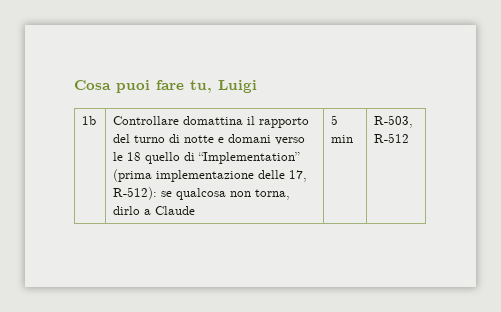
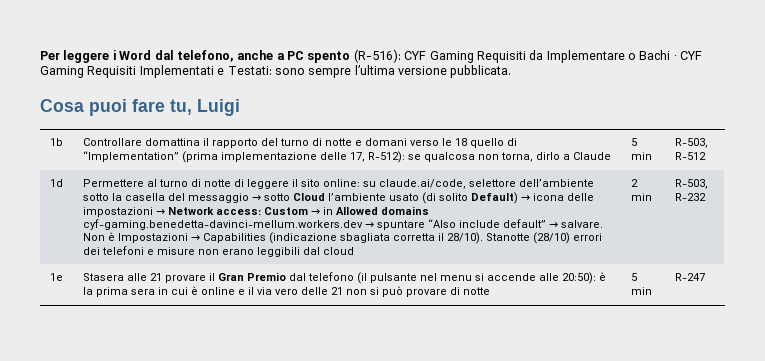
+ Per leggere i Word dal telefono, anche a PC spento (R-516): CYF Gaming Requisiti da Implementare o Bachi · CYF Gaming Requisiti Implementati e Testati: sono sempre l’ultima versione pubblicata.
+ 1d | Permettere al turno di notte di leggere il sito online: su claude.ai/code, selettore dell’ambiente sotto la casella del messaggio → sotto Cloud l’ambiente usato (di solito Default) → icona delle impostazioni → Network access: Custom → in Allowed domains cyf-gaming.benedetta-davinci-mellum.workers.dev → spuntare “Also include default” → salvare. Non è Impostazioni → Capabilities (indicazione sbagliata corretta il 28/10). Stanotte (28/10) errori dei telefoni e misure non erano leggibili dal cloud | 2 min | R-503, R-232
+ 1e | Stasera alle 21 provare il Gran Premio dal telefono (il pulsante nel menu si accende alle 20:50): è la prima sera in cui è online e il via vero delle 21 non si può provare di notte | 5 min | R-247

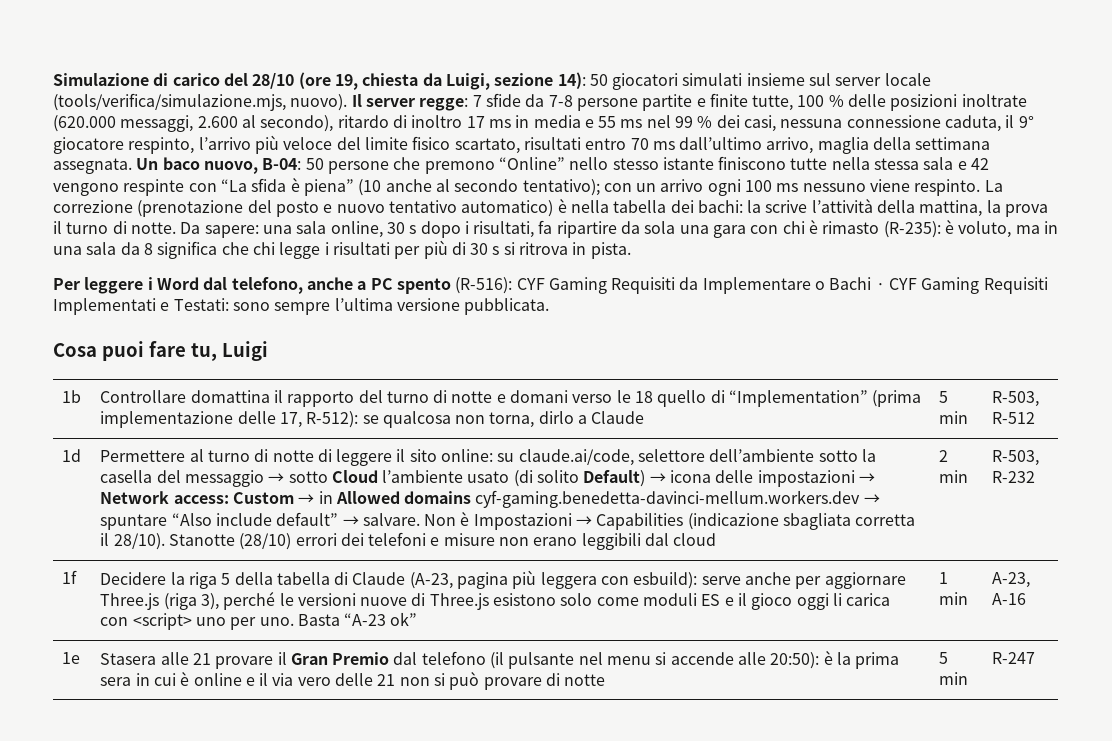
+ Simulazione di carico del 28/10 (ore 19, chiesta da Luigi, sezione 14): 50 giocatori simulati insieme sul server locale (tools/verifica/simulazione.mjs, nuovo). Il server regge: 7 sfide da 7-8 persone partite e finite tutte, 100 % delle posizioni inoltrate (620.000 messaggi, 2.600 al secondo), ritardo di inoltro 17 ms in media e 55 ms nel 99 % dei casi, nessuna connessione caduta, il 9° giocatore respinto, l’arrivo più veloce del limite fisico scartato, risultati entro 70 ms dall’ultimo arrivo, maglia della settimana assegnata. Un baco nuovo, B-04: 50 persone che premono “Online” nello stesso istante finiscono tutte nella stessa sala e 42 vengono respinte con “La sfida è piena” (10 anche al secondo tentativo); con un arrivo ogni 100 ms nessuno viene respinto. La correzione (prenotazione del posto e nuovo tentativo automatico) è nella tabella dei bachi: la scrive l’attività della mattina, la prova il turno di notte. Da sapere: una sala online, 30 s dopo i risultati, fa ripartire da sola una gara con chi è rimasto (R-235): è voluto, ma in una sala da 8 significa che chi legge i risultati per più di 30 s si ritrova in pista.
+ 1f | Decidere la riga 5 della tabella di Claude (A-23, pagina più leggera con esbuild): serve anche per aggiornare Three.js (riga 3), perché le versioni nuove di Three.js esistono solo come moduli ES e il gioco oggi li carica con <script> uno per uno. Basta “A-23 ok” | 1 min | A-23, A-16

